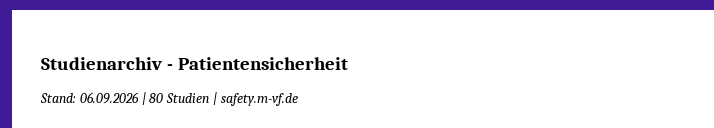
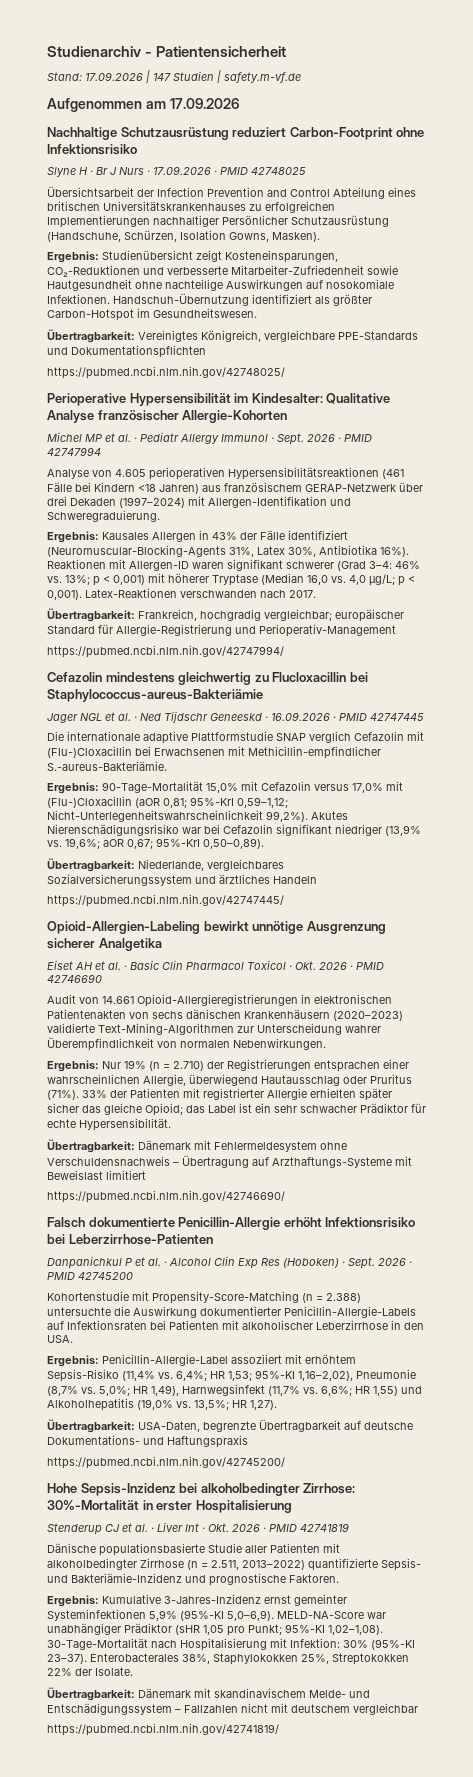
- Stand: 06.09.2026 | 80 Studien | safety.m-vf.de
+ Stand: 17.09.2026 | 147 Studien | safety.m-vf.de
+ Aufgenommen am 17.09.2026
+ Nachhaltige Schutzausrüstung reduziert Carbon-Footprint ohne Infektionsrisiko
+ Slyne H · Br J Nurs · 17.09.2026 · PMID 42748025
+ Übersichtsarbeit der Infection Prevention and Control Abteilung eines britischen Universitätskrankenhauses zu erfolgreichen Implementierungen nachhaltiger Persönlicher Schutzausrüstung (Handschuhe, Schürzen, Isolation Gowns, Masken).
+ Ergebnis: Studienübersicht zeigt Kosteneinsparungen, CO₂-Reduktionen und verbesserte Mitarbeiter-Zufriedenheit sowie Hautgesundheit ohne nachteilige Auswirkungen auf nosokomiale Infektionen. Handschuh-Übernutzung identifiziert als größter Carbon-Hotspot im Gesundheitswesen.
+ Übertragbarkeit: Vereinigtes Königreich, vergleichbare PPE-Standards und Dokumentationspflichten
+ https://pubmed.ncbi.nlm.nih.gov/42748025/
+ Perioperative Hypersensibilität im Kindesalter: Qualitative Analyse französischer Allergie-Kohorten
+ Michel MP et al. · Pediatr Allergy Immunol · Sept. 2026 · PMID 42747994
+ Analyse von 4.605 perioperativen Hypersensibilitätsreaktionen (461 Fälle bei Kindern <18 Jahren) aus französischem GERAP-Netzwerk über drei Dekaden (1997–2024) mit Allergen-Identifikation und Schweregraduierung.
+ Ergebnis: Kausales Allergen in 43% der Fälle identifiziert (Neuromuscular-Blocking-Agents 31%, Latex 30%, Antibiotika 16%). Reaktionen mit Allergen-ID waren signifikant schwerer (Grad 3–4: 46% vs. 13%; p < 0,001) mit höherer Tryptase (Median 16,0 vs. 4,0 μg/L; p < 0,001). Latex-Reaktionen verschwanden nach 2017.
+ Übertragbarkeit: Frankreich, hochgradig vergleichbar; europäischer Standard für Allergie-Registrierung und Perioperativ-Management
+ https://pubmed.ncbi.nlm.nih.gov/42747994/
+ Cefazolin mindestens gleichwertig zu Flucloxacillin bei Staphylococcus-aureus-Bakteriämie
+ Jager NGL et al. · Ned Tijdschr Geneeskd · 16.09.2026 · PMID 42747445
+ Die internationale adaptive Plattformstudie SNAP verglich Cefazolin mit (Flu-)Cloxacillin bei Erwachsenen mit Methicillin-empfindlicher S.-aureus-Bakteriämie.
+ Ergebnis: 90-Tage-Mortalität 15,0% mit Cefazolin versus 17,0% mit (Flu-)Cloxacillin (aOR 0,81; 95%-KrI 0,59–1,12; Nicht-Unterlegenheitswahrscheinlichkeit 99,2%). Akutes Nierenschädigungsrisiko war bei Cefazolin signifikant niedriger (13,9% vs. 19,6%; aOR 0,67; 95%-KrI 0,50–0,89).
+ Übertragbarkeit: Niederlande, vergleichbares Sozialversicherungssystem und ärztliches Handeln
+ https://pubmed.ncbi.nlm.nih.gov/42747445/
+ Opioid-Allergien-Labeling bewirkt unnötige Ausgrenzung sicherer Analgetika
+ Eiset AH et al. · Basic Clin Pharmacol Toxicol · Okt. 2026 · PMID 42746690
+ Audit von 14.661 Opioid-Allergieregistrierungen in elektronischen Patientenakten von sechs dänischen Krankenhäusern (2020–2023) validierte Text-Mining-Algorithmen zur Unterscheidung wahrer Überempfindlichkeit von normalen Nebenwirkungen.
+ Ergebnis: Nur 19% (n = 2.710) der Registrierungen entsprachen einer wahrscheinlichen Allergie, überwiegend Hautausschlag oder Pruritus (71%). 33% der Patienten mit registrierter Allergie erhielten später sicher das gleiche Opioid; das Label ist ein sehr schwacher Prädiktor für echte Hypersensibilität.
+ Übertragbarkeit: Dänemark mit Fehlermeldesystem ohne Verschuldensnachweis – Übertragung auf Arzthaftungs-Systeme mit Beweislast limitiert
+ https://pubmed.ncbi.nlm.nih.gov/42746690/
+ Falsch dokumentierte Penicillin-Allergie erhöht Infektionsrisiko bei Leberzirrhose-Patienten
+ Danpanichkul P et al. · Alcohol Clin Exp Res (Hoboken) · Sept. 2026 · PMID 42745200
+ Kohortenstudie mit Propensity-Score-Matching (n = 2.388) untersuchte die Auswirkung dokumentierter Penicillin-Allergie-Labels auf Infektionsraten bei Patienten mit alkoholischer Leberzirrhose in den USA.
+ Ergebnis: Penicillin-Allergie-Label assoziiert mit erhöhtem Sepsis-Risiko (11,4% vs. 6,4%; HR 1,53; 95%-KI 1,16–2,02), Pneumonie (8,7% vs. 5,0%; HR 1,49), Harnwegsinfekt (11,7% vs. 6,6%; HR 1,55) und Alkoholhepatitis (19,0% vs. 13,5%; HR 1,27).
+ Übertragbarkeit: USA-Daten, begrenzte Übertragbarkeit auf deutsche Dokumentations- und Haftungspraxis
+ https://pubmed.ncbi.nlm.nih.gov/42745200/
+ Hohe Sepsis-Inzidenz bei alkoholbedingter Zirrhose: 30%-Mortalität in erster Hospitalisierung
+ Stenderup CJ et al. · Liver Int · Okt. 2026 · PMID 42741819
+ Dänische populationsbasierte Studie aller Patienten mit alkoholbedingter Zirrhose (n = 2.511, 2013–2022) quantifizierte Sepsis- und Bakteriämie-Inzidenz und prognostische Faktoren.
+ Ergebnis: Kumulative 3-Jahres-Inzidenz ernst gemeinter Systeminfektionen 5,9% (95%-KI 5,0–6,9). MELD-NA-Score war unabhängiger Prädiktor (sHR 1,05 pro Punkt; 95%-KI 1,02–1,08). 30-Tage-Mortalität nach Hospitalisierung mit Infektion: 30% (95%-KI 23–37). Enterobacterales 38%, Staphylokokken 25%, Streptokokken 22% der Isolate.
+ Übertragbarkeit: Dänemark mit skandinavischem Melde- und Entschädigungssystem – Fallzahlen nicht mit deutschem vergleichbar
+ https://pubmed.ncbi.nlm.nih.gov/42741819/

